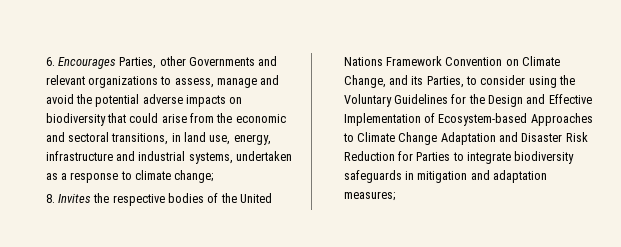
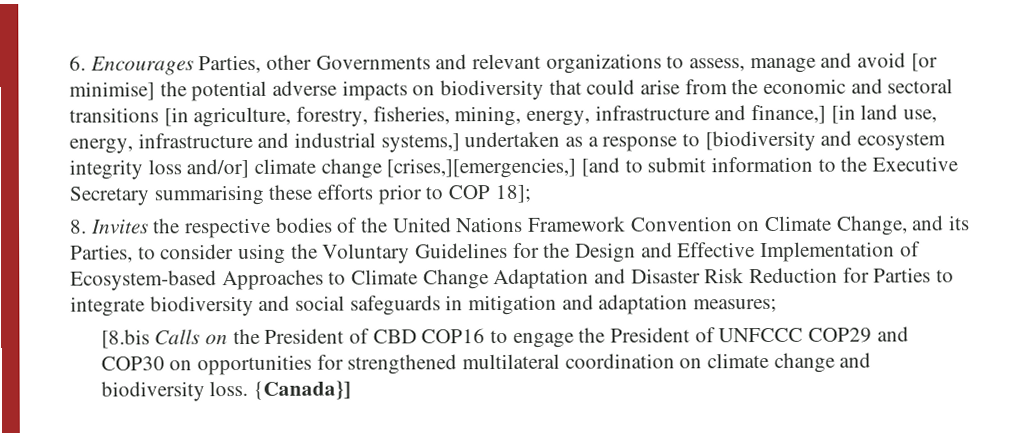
- 6. Encourages Parties, other Governments and relevant organizations to assess, manage and avoid the potential adverse impacts on biodiversity that could arise from the economic and sectoral transitions, in land use, energy, infrastructure and industrial systems, undertaken as a response to climate change;
+ 6. Encourages Parties, other Governments and relevant organizations to assess, manage and avoid [or minimise] the potential adverse impacts on biodiversity that could arise from the economic and sectoral transitions [in agriculture, forestry, fisheries, mining, energy, infrastructure and finance,] [in land use, energy, infrastructure and industrial systems,] undertaken as a response to [biodiversity and ecosystem integrity loss and/or] climate change [crises,][emergencies,] [and to submit information to the Executive Secretary summarising these efforts prior to COP 18];
- 8. Invites the respective bodies of the United Nations Framework Convention on Climate Change, and its Parties, to consider using the Voluntary Guidelines for the Design and Effective Implementation of Ecosystem-based Approaches to Climate Change Adaptation and Disaster Risk Reduction for Parties to integrate biodiversity safeguards in mitigation and adaptation measures;
+ 8. Invites the respective bodies of the United Nations Framework Convention on Climate Change, and its Parties, to consider using the Voluntary Guidelines for the Design and Effective Implementation of Ecosystem-based Approaches to Climate Change Adaptation and Disaster Risk Reduction for Parties to integrate biodiversity and social safeguards in mitigation and adaptation measures;
+ [8.bis Calls on the President of CBD COP16 to engage the President of UNFCCC COP29 and COP30 on opportunities for strengthened multilateral coordination on climate change and biodiversity loss. {Canada}]

